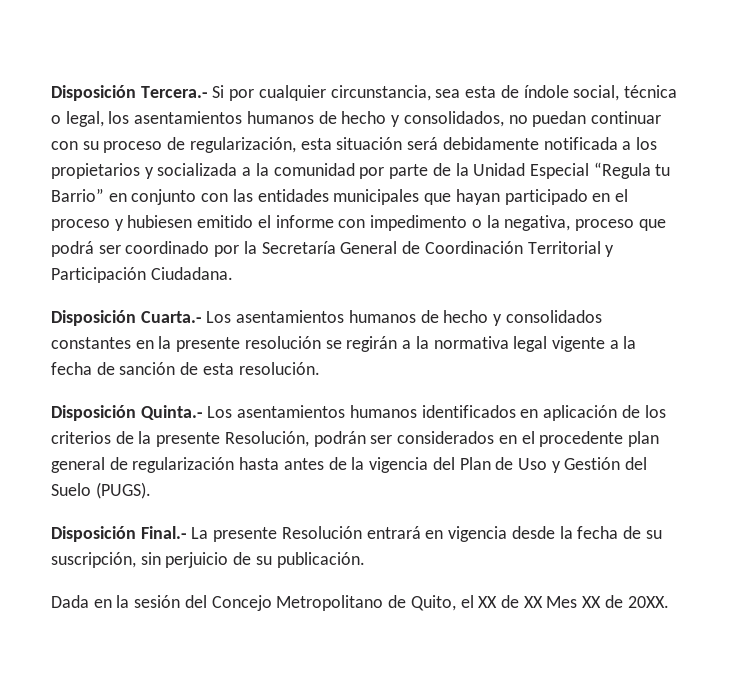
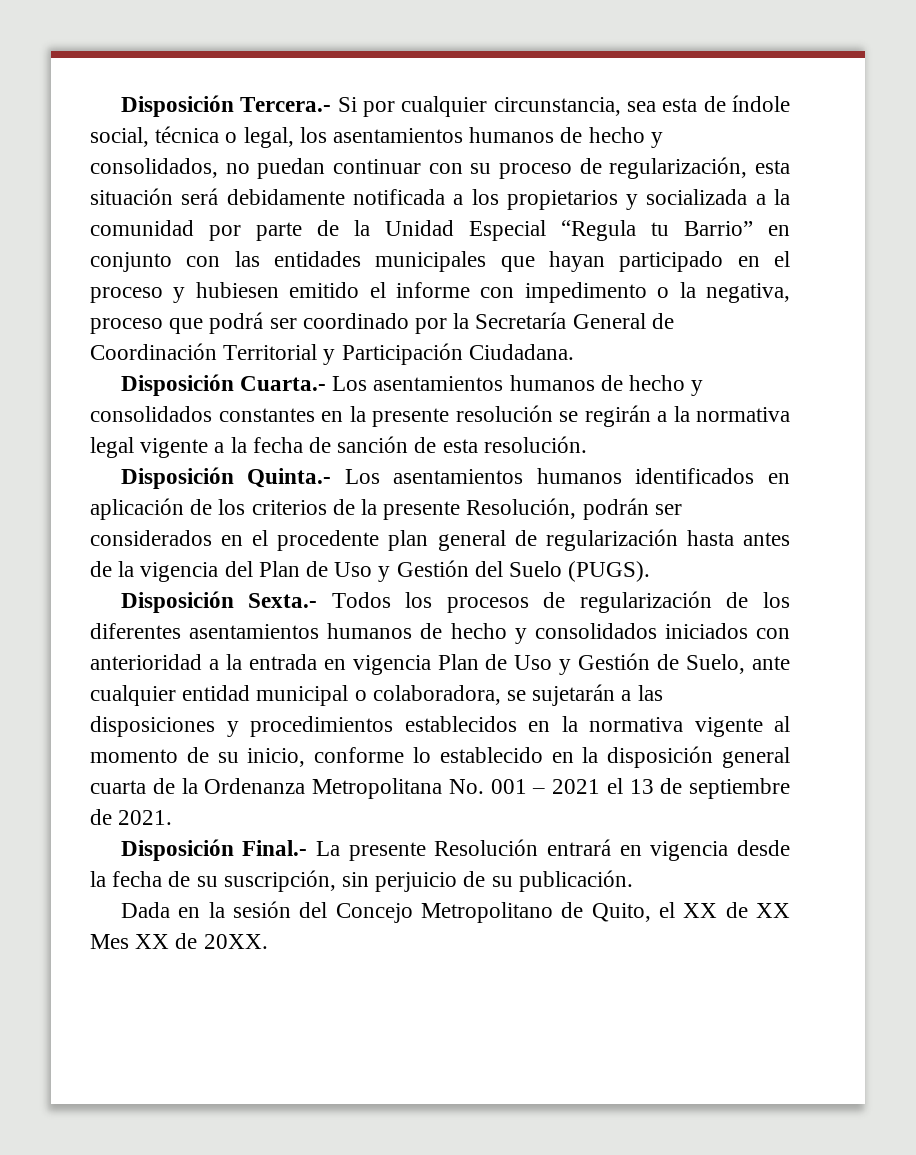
+ Disposición Sexta.- Todos los procesos de regularización de los diferentes asentamientos humanos de hecho y consolidados iniciados con anterioridad a la entrada en vigencia Plan de Uso y Gestión de Suelo, ante cualquier entidad municipal o colaboradora, se sujetarán a las disposiciones y procedimientos establecidos en la normativa vigente al momento de su inicio, conforme lo establecido en la disposición general cuarta de la Ordenanza Metropolitana No. 001 – 2021 el 13 de septiembre de 2021.

